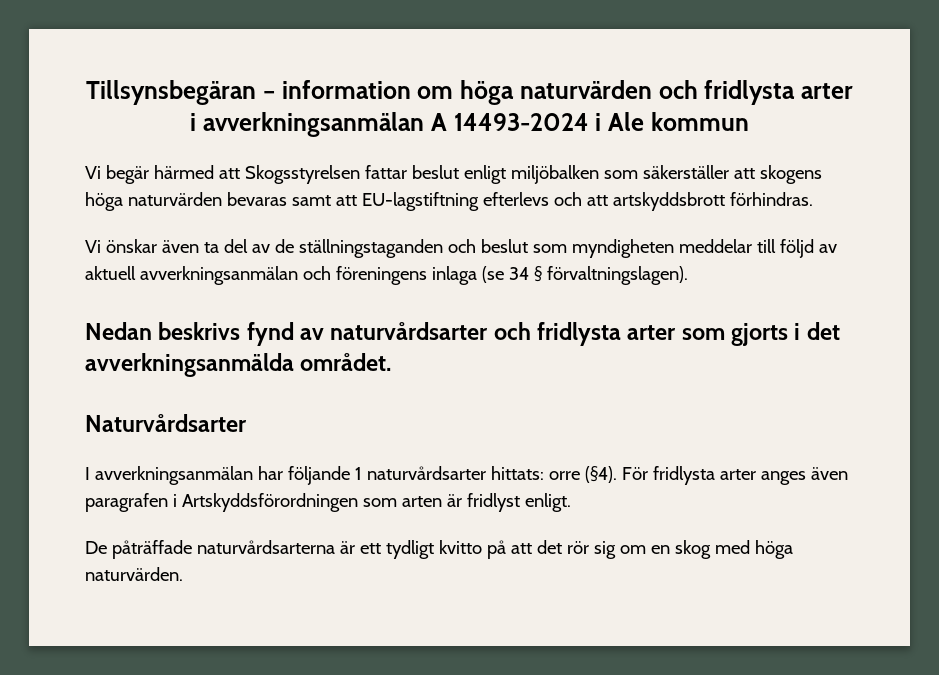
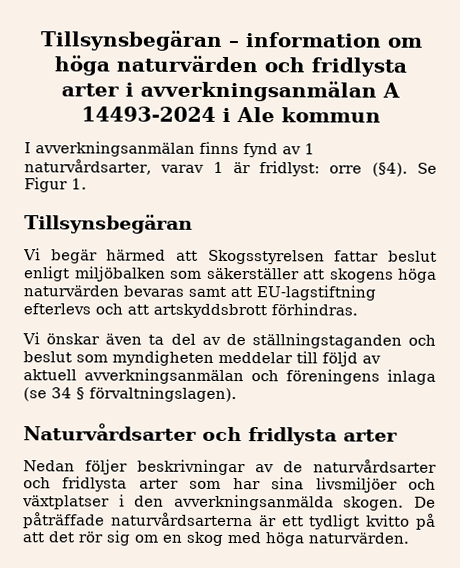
+ I avverkningsanmälan finns fynd av 1 naturvårdsarter, varav 1 är fridlyst: orre (§4). Se Figur 1.
+ Tillsynsbegäran
- Nedan beskrivs fynd av naturvårdsarter och fridlysta arter som gjorts i det avverkningsanmälda området.
- Naturvårdsarter
- I avverkningsanmälan har följande 1 naturvårdsarter hittats: orre (§4). För fridlysta arter anges även paragrafen i Artskyddsförordningen som arten är fridlyst enligt.
- De påträffade naturvårdsarterna är ett tydligt kvitto på att det rör sig om en skog med höga naturvärden.
+ Naturvårdsarter och fridlysta arter
+ Nedan följer beskrivningar av de naturvårdsarter och fridlysta arter som har sina livsmiljöer och växtplatser i den avverkningsanmälda skogen. De påträffade naturvårdsarterna är ett tydligt kvitto på att det rör sig om en skog med höga naturvärden.

